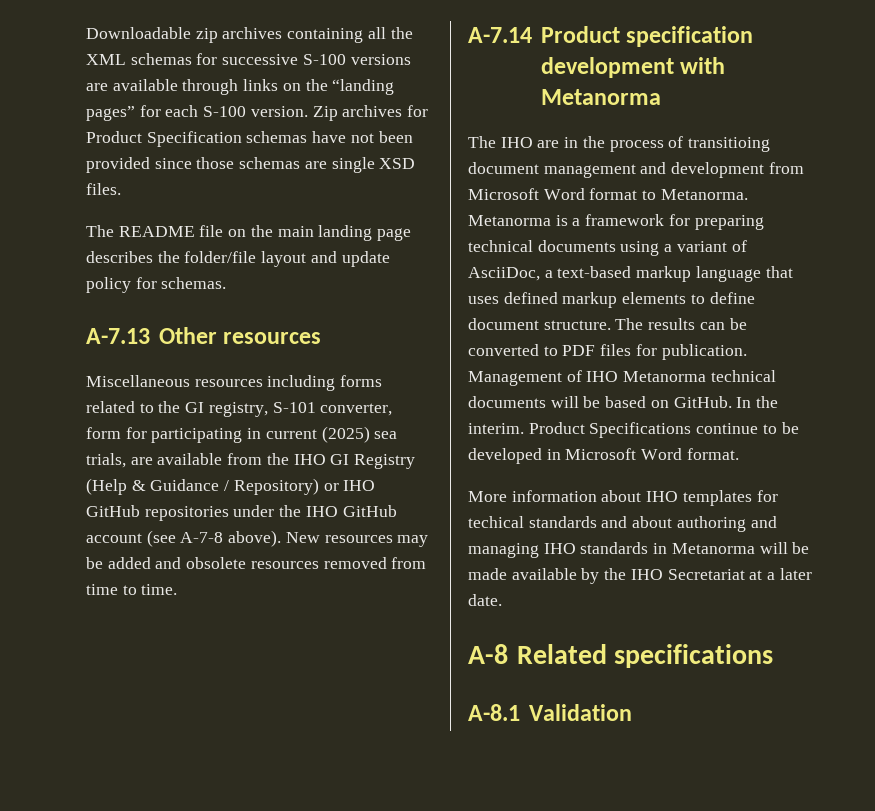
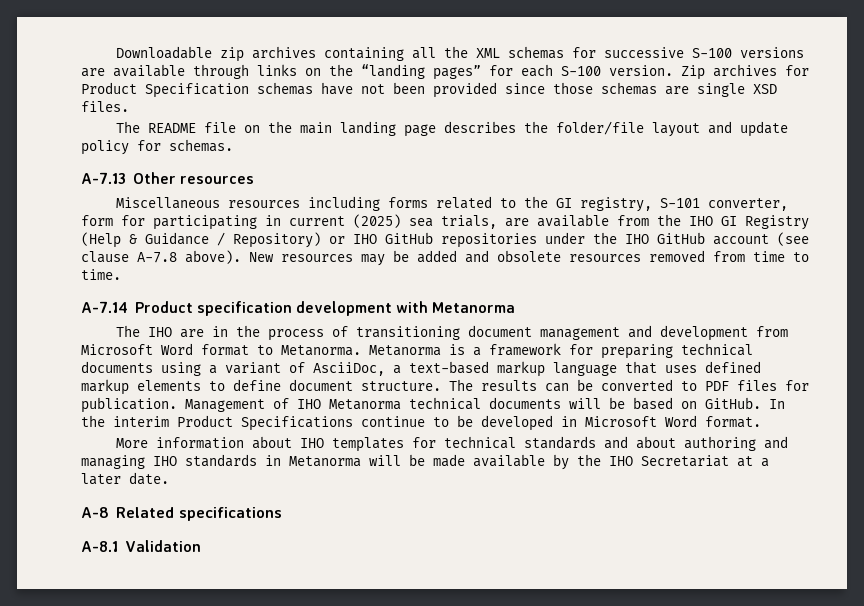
- Miscellaneous resources including forms related to the GI registry, S-101 converter, form for participating in current (2025) sea trials, are available from the IHO GI Registry (Help & Guidance / Repository) or IHO GitHub repositories under the IHO GitHub account (see A-7-8 above).
+ Miscellaneous resources including forms related to the GI registry, S-101 converter, form for participating in current (2025) sea trials, are available from the IHO GI Registry (Help & Guidance / Repository) or IHO GitHub repositories under the IHO GitHub account (see clause A-7.8 above).
- The IHO are in the process of transitioing document management and development from Microsoft Word format to Metanorma.
+ The IHO are in the process of transitioning document management and development from Microsoft Word format to Metanorma.
- In the interim. Product Specifications continue to be developed in Microsoft Word format.
+ In the interim Product Specifications continue to be developed in Microsoft Word format.
- More information about IHO templates for techical standards and about authoring and managing IHO standards in Metanorma will be made available by the IHO Secretariat at a later date.
+ More information about IHO templates for technical standards and about authoring and managing IHO standards in Metanorma will be made available by the IHO Secretariat at a later date.

